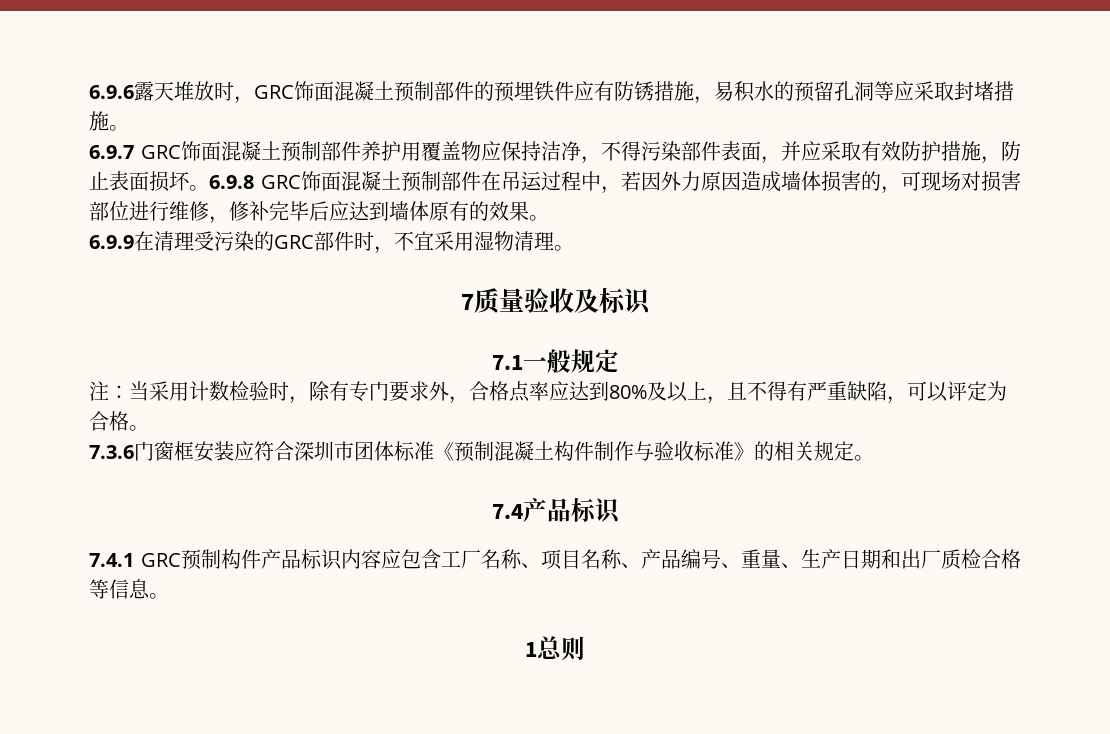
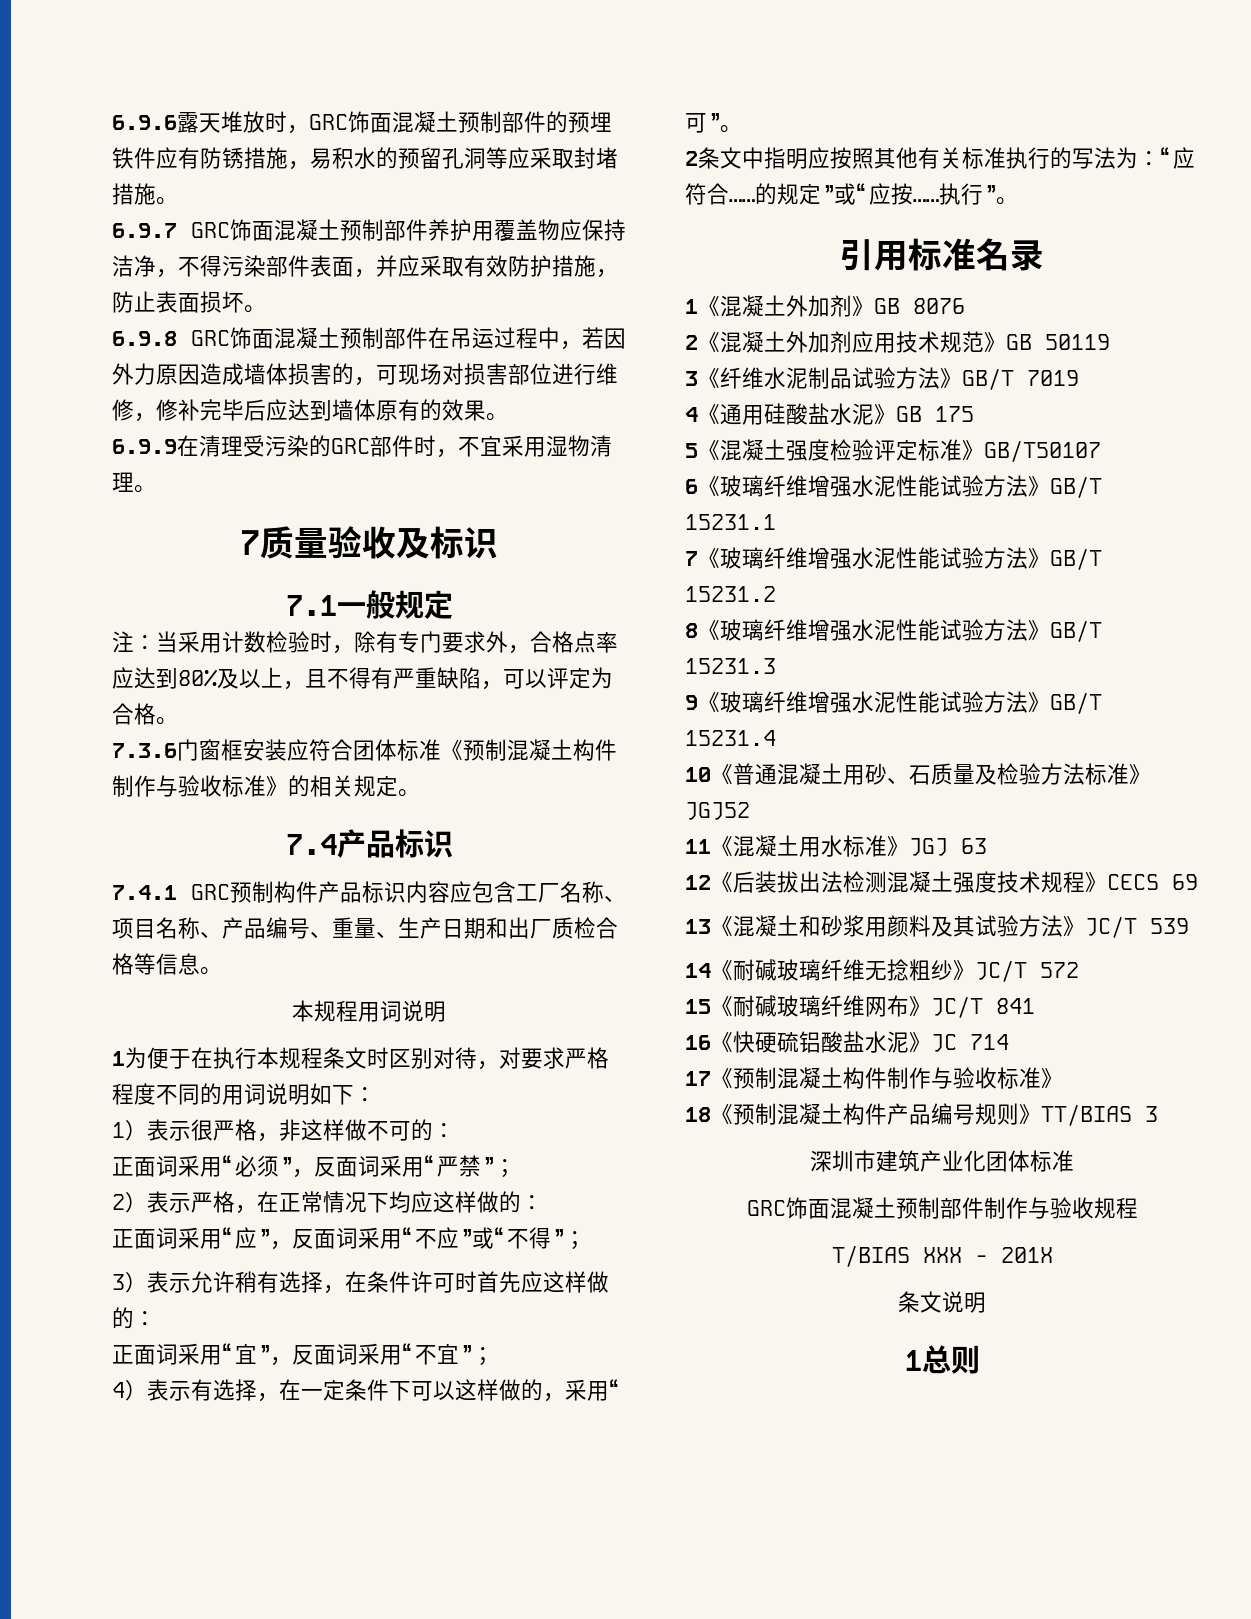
- 6.9.7 GRC饰面混凝土预制部件养护用覆盖物应保持洁净，不得污染部件表面，并应采取有效防护措施，防止表面损坏。6.9.8 GRC饰面混凝土预制部件在吊运过程中，若因外力原因造成墙体损害的，可现场对损害部位进行维修，修补完毕后应达到墙体原有的效果。
+ 6.9.7 GRC饰面混凝土预制部件养护用覆盖物应保持洁净，不得污染部件表面，并应采取有效防护措施，防止表面损坏。
+ 6.9.8 GRC饰面混凝土预制部件在吊运过程中，若因外力原因造成墙体损害的，可现场对损害部位进行维修，修补完毕后应达到墙体原有的效果。
- 7.3.6门窗框安装应符合深圳市团体标准《预制混凝土构件制作与验收标准》的相关规定。
+ 7.3.6门窗框安装应符合团体标准《预制混凝土构件制作与验收标准》的相关规定。
+ 本规程用词说明
+ 1为便于在执行本规程条文时区别对待，对要求严格程度不同的用词说明如下：
+ 1）表示很严格，非这样做不可的：
+ 正面词采用“必须”，反面词采用“严禁”；
+ 2）表示严格，在正常情况下均应这样做的：
+ 正面词采用“应”，反面词采用“不应”或“不得”；
+ 3）表示允许稍有选择，在条件许可时首先应这样做的：
+ 正面词采用“宜”，反面词采用“不宜”；
+ 4）表示有选择，在一定条件下可以这样做的，采用“可”。
+ 2条文中指明应按照其他有关标准执行的写法为：“应符合……的规定”或“应按……执行”。
+ 引用标准名录
+ 1《混凝土外加剂》GB 8076
+ 2《混凝土外加剂应用技术规范》GB 50119
+ 3《纤维水泥制品试验方法》GB/T 7019
+ 4《通用硅酸盐水泥》GB 175
+ 5《混凝土强度检验评定标准》GB/T50107
+ 6《玻璃纤维增强水泥性能试验方法》GB/T 15231.1
+ 7《玻璃纤维增强水泥性能试验方法》GB/T 15231.2
+ 8《玻璃纤维增强水泥性能试验方法》GB/T 15231.3
+ 9《玻璃纤维增强水泥性能试验方法》GB/T 15231.4
+ 10《普通混凝土用砂、石质量及检验方法标准》JGJ52
+ 11《混凝土用水标准》JGJ 63
+ 12《后装拔出法检测混凝土强度技术规程》CECS 69
+ 13《混凝土和砂浆用颜料及其试验方法》JC/T 539
+ 14《耐碱玻璃纤维无捻粗纱》JC/T 572
+ 15《耐碱玻璃纤维网布》JC/T 841
+ 16《快硬硫铝酸盐水泥》JC 714
+ 17《预制混凝土构件制作与验收标准》
+ 18《预制混凝土构件产品编号规则》TT/BIAS 3
+ 深圳市建筑产业化团体标准
+ GRC饰面混凝土预制部件制作与验收规程
+ T/BIAS XXX - 201X
+ 条文说明

